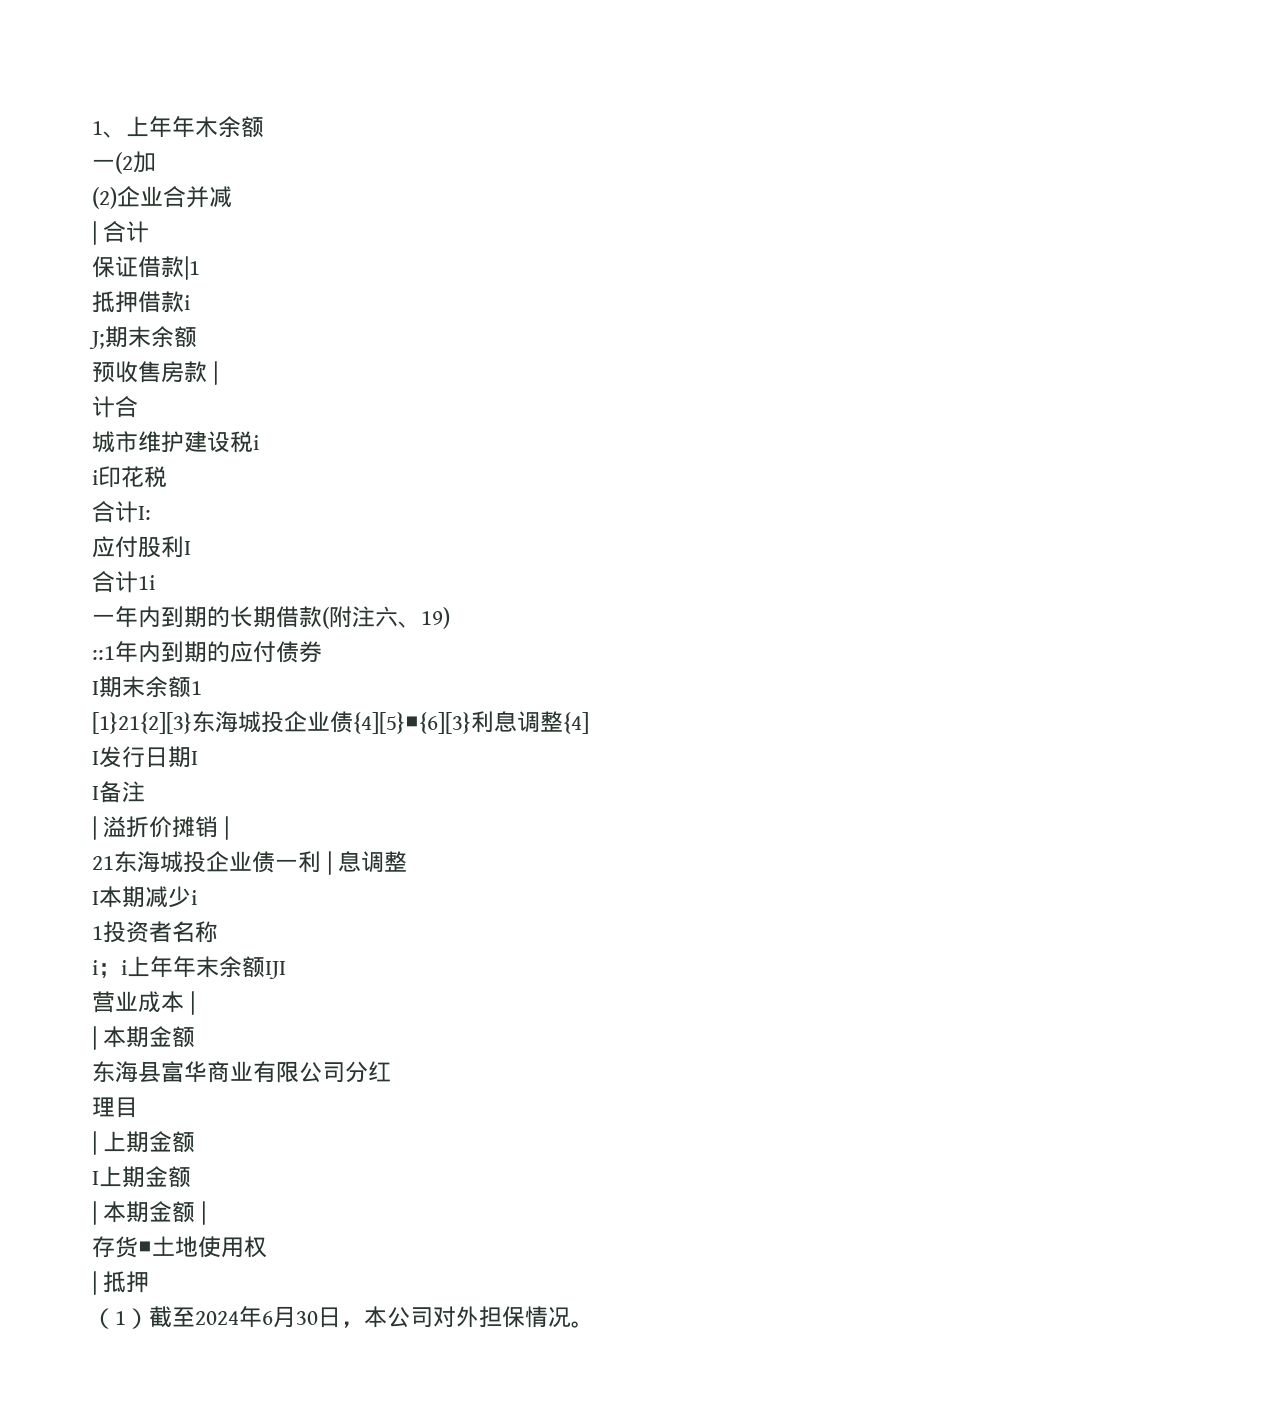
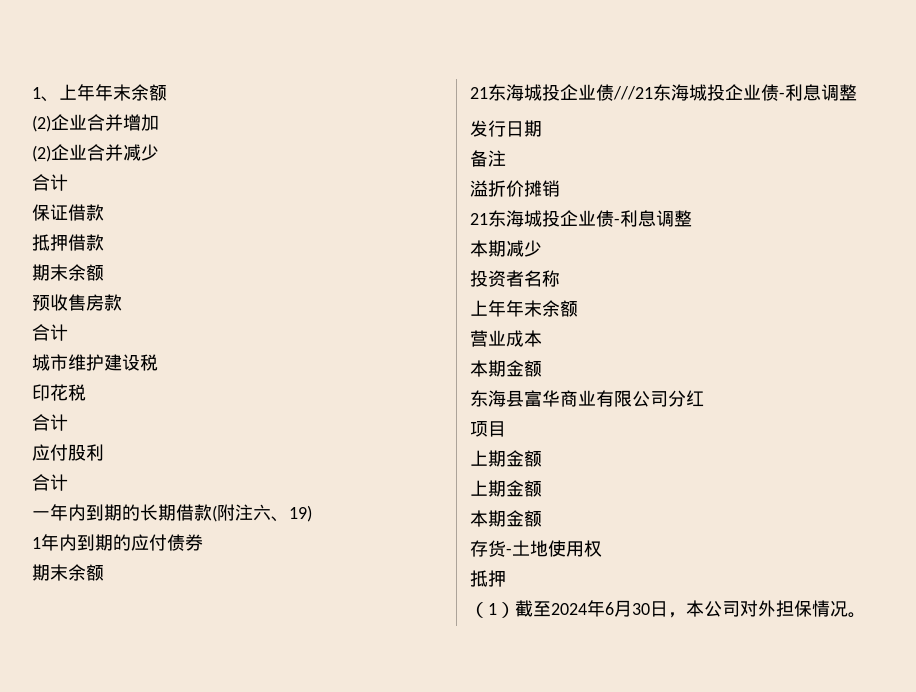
- 1、上年年木余额
- 一(2加
+ 1、上年年末余额
+ (2)企业合并增加
- (2)企业合并减
- | 合计
+ (2)企业合并减少
+ 合计
- 保证借款|1
+ 保证借款
- 抵押借款i
- J;期末余额
+ 抵押借款
+ 期末余额
- 预收售房款 |
- 计合
+ 预收售房款
+ 合计
- 城市维护建设税i
- i印花税
- 合计I:
+ 城市维护建设税
+ 印花税
+ 合计
- 应付股利I
- 合计1i
+ 应付股利
+ 合计
- ::1年内到期的应付债券
- I期末余额1
- [1}21{2][3}东海城投企业债{4][5}■{6][3}利息调整{4]
- I发行日期I
- I备注
- | 溢折价摊销 |
- 21东海城投企业债一利 | 息调整
- I本期减少i
- 1投资者名称
- i；i上年年末余额IJI
+ 1年内到期的应付债券
+ 期末余额
+ 21东海城投企业债///21东海城投企业债-利息调整
+ 发行日期
+ 备注
+ 溢折价摊销
+ 21东海城投企业债-利息调整
+ 本期减少
+ 投资者名称
+ 上年年末余额
- 营业成本 |
- | 本期金额
+ 营业成本
+ 本期金额
- 理目
- | 上期金额
- I上期金额
- | 本期金额 |
+ 项目
+ 上期金额
+ 上期金额
+ 本期金额
- 存货■土地使用权
- | 抵押
+ 存货-土地使用权
+ 抵押

